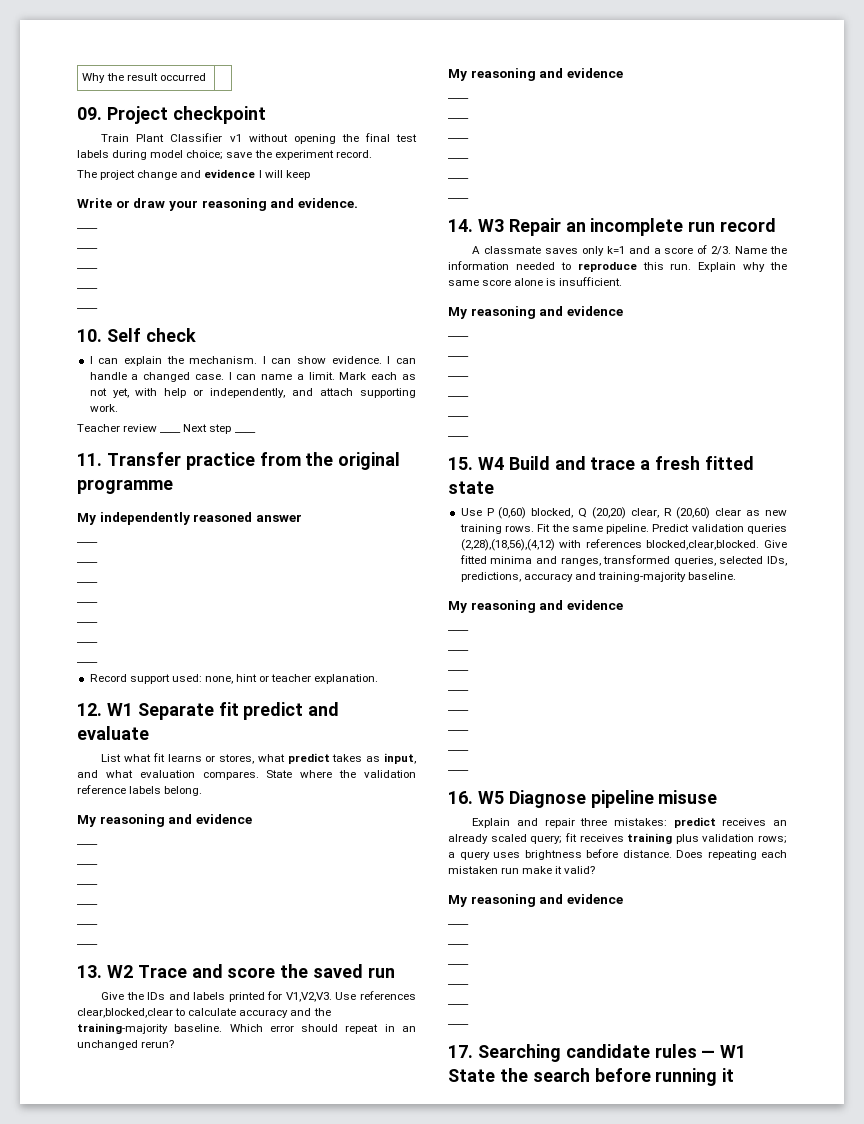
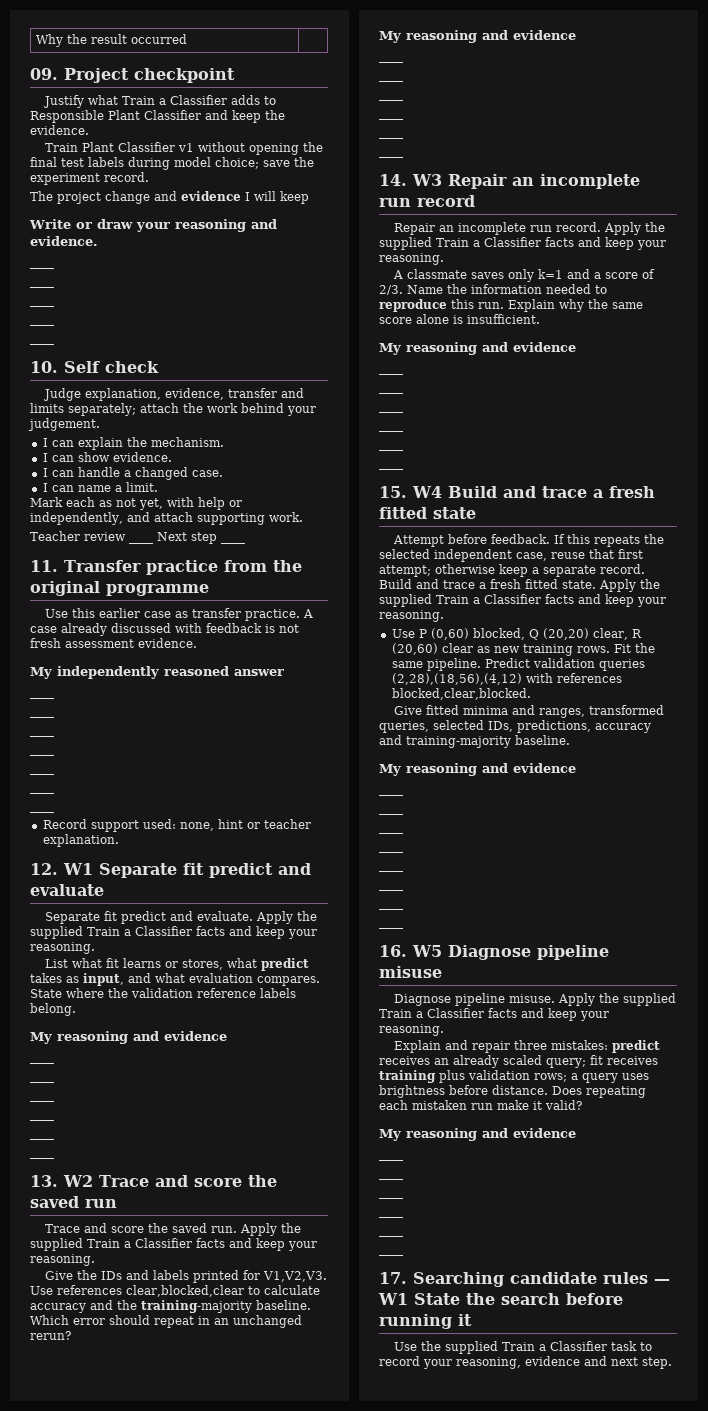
+ Justify what Train a Classifier adds to Responsible Plant Classifier and keep the evidence.
+ Judge explanation, evidence, transfer and limits separately; attach the work behind your judgement.
- I can explain the mechanism. I can show evidence. I can handle a changed case. I can name a limit. Mark each as not yet, with help or independently, and attach supporting work.
+ I can explain the mechanism.
+ I can show evidence.
+ I can handle a changed case.
+ I can name a limit.
+ Mark each as not yet, with help or independently, and attach supporting work.
+ Use this earlier case as transfer practice. A case already discussed with feedback is not fresh assessment evidence.
+ Separate fit predict and evaluate. Apply the supplied Train a Classifier facts and keep your reasoning.
+ Trace and score the saved run. Apply the supplied Train a Classifier facts and keep your reasoning.
+ Repair an incomplete run record. Apply the supplied Train a Classifier facts and keep your reasoning.
+ Attempt before feedback. If this repeats the selected independent case, reuse that first attempt; otherwise keep a separate record. Build and trace a fresh fitted state. Apply the supplied Train a Classifier facts and keep your reasoning.
- Predict validation queries (2,28),(18,56),(4,12) with references blocked,clear,blocked. Give fitted minima and ranges, transformed queries, selected IDs, predictions, accuracy and training-majority baseline.
+ Predict validation queries (2,28),(18,56),(4,12) with references blocked,clear,blocked.
+ Give fitted minima and ranges, transformed queries, selected IDs, predictions, accuracy and training-majority baseline.
+ Diagnose pipeline misuse. Apply the supplied Train a Classifier facts and keep your reasoning.
+ Use the supplied Train a Classifier task to record your reasoning, evidence and next step.

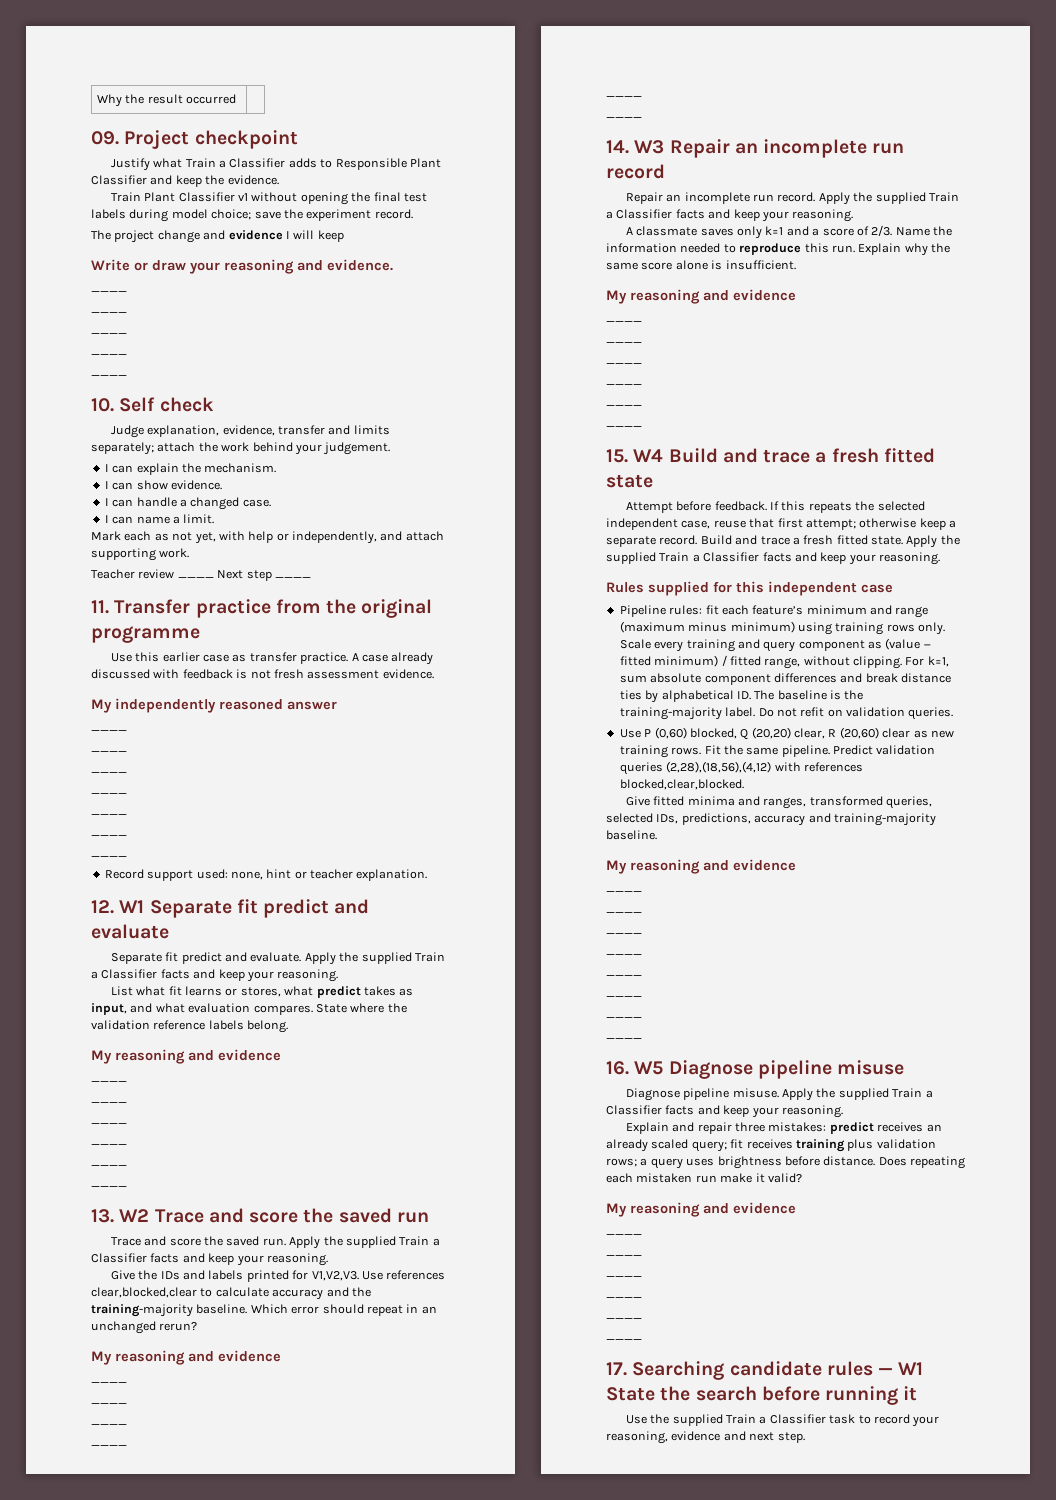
+ Rules supplied for this independent case
+ Pipeline rules: fit each feature’s minimum and range (maximum minus minimum) using training rows only. Scale every training and query component as (value − fitted minimum) / fitted range, without clipping. For k=1, sum absolute component differences and break distance ties by alphabetical ID. The baseline is the training-majority label. Do not refit on validation queries.

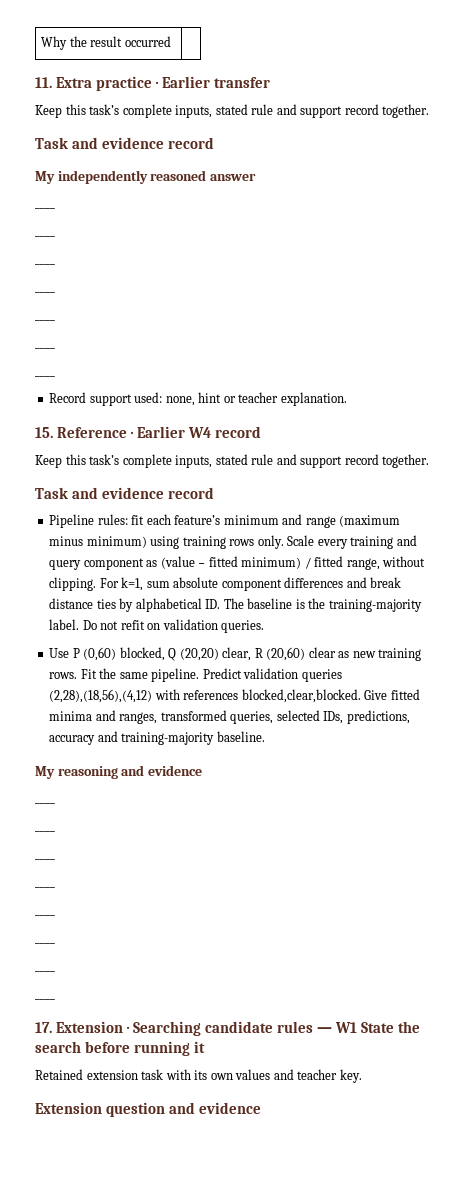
- 09. Project checkpoint
- Justify what Train a Classifier adds to Responsible Plant Classifier and keep the evidence.
- Train Plant Classifier v1 without opening the final test labels during model choice; save the experiment record.
- The project change and evidence I will keep
- Write or draw your reasoning and evidence.
- ____
- ____
- ____
- ____
- ____
- 10. Self check
- Judge explanation, evidence, transfer and limits separately; attach the work behind your judgement.
- I can explain the mechanism.
- I can show evidence.
- I can handle a changed case.
- I can name a limit.
- Mark each as not yet, with help or independently, and attach supporting work.
- Teacher review ____ Next step ____
- 11. Transfer practice from the original programme
- Use this earlier case as transfer practice. A case already discussed with feedback is not fresh assessment evidence.
+ 11. Extra practice · Earlier transfer
+ Keep this task’s complete inputs, stated rule and support record together.
+ Task and evidence record
- 12. W1 Separate fit predict and evaluate
- Separate fit predict and evaluate. Apply the supplied Train a Classifier facts and keep your reasoning.
- List what fit learns or stores, what predict takes as input, and what evaluation compares. State where the validation reference labels belong.
- My reasoning and evidence
- ____
- ____
- ____
- ____
- ____
- ____
- 13. W2 Trace and score the saved run
- Trace and score the saved run. Apply the supplied Train a Classifier facts and keep your reasoning.
- Give the IDs and labels printed for V1,V2,V3. Use references clear,blocked,clear to calculate accuracy and the training-majority baseline. Which error should repeat in an unchanged rerun?
- My reasoning and evidence
- ____
- ____
- ____
- ____
- ____
- ____
- 14. W3 Repair an incomplete run record
- Repair an incomplete run record. Apply the supplied Train a Classifier facts and keep your reasoning.
- A classmate saves only k=1 and a score of 2/3. Name the information needed to reproduce this run. Explain why the same score alone is insufficient.
- My reasoning and evidence
- ____
- ____
- ____
- ____
- ____
- ____
- 15. W4 Build and trace a fresh fitted state
- Attempt before feedback. If this repeats the selected independent case, reuse that first attempt; otherwise keep a separate record. Build and trace a fresh fitted state. Apply the supplied Train a Classifier facts and keep your reasoning.
- Rules supplied for this independent case
+ 15. Reference · Earlier W4 record
+ Keep this task’s complete inputs, stated rule and support record together.
+ Task and evidence record
- Predict validation queries (2,28),(18,56),(4,12) with references blocked,clear,blocked.
- Give fitted minima and ranges, transformed queries, selected IDs, predictions, accuracy and training-majority baseline.
+ Predict validation queries (2,28),(18,56),(4,12) with references blocked,clear,blocked. Give fitted minima and ranges, transformed queries, selected IDs, predictions, accuracy and training-majority baseline.
- 16. W5 Diagnose pipeline misuse
- Diagnose pipeline misuse. Apply the supplied Train a Classifier facts and keep your reasoning.
- Explain and repair three mistakes: predict receives an already scaled query; fit receives training plus validation rows; a query uses brightness before distance. Does repeating each mistaken run make it valid?
- My reasoning and evidence
- ____
- ____
- ____
- ____
- ____
- ____
- 17. Searching candidate rules — W1 State the search before running it
+ 17. Extension · Searching candidate rules — W1 State the search before running it
- Use the supplied Train a Classifier task to record your reasoning, evidence and next step.
+ Retained extension task with its own values and teacher key.
+ Extension question and evidence

